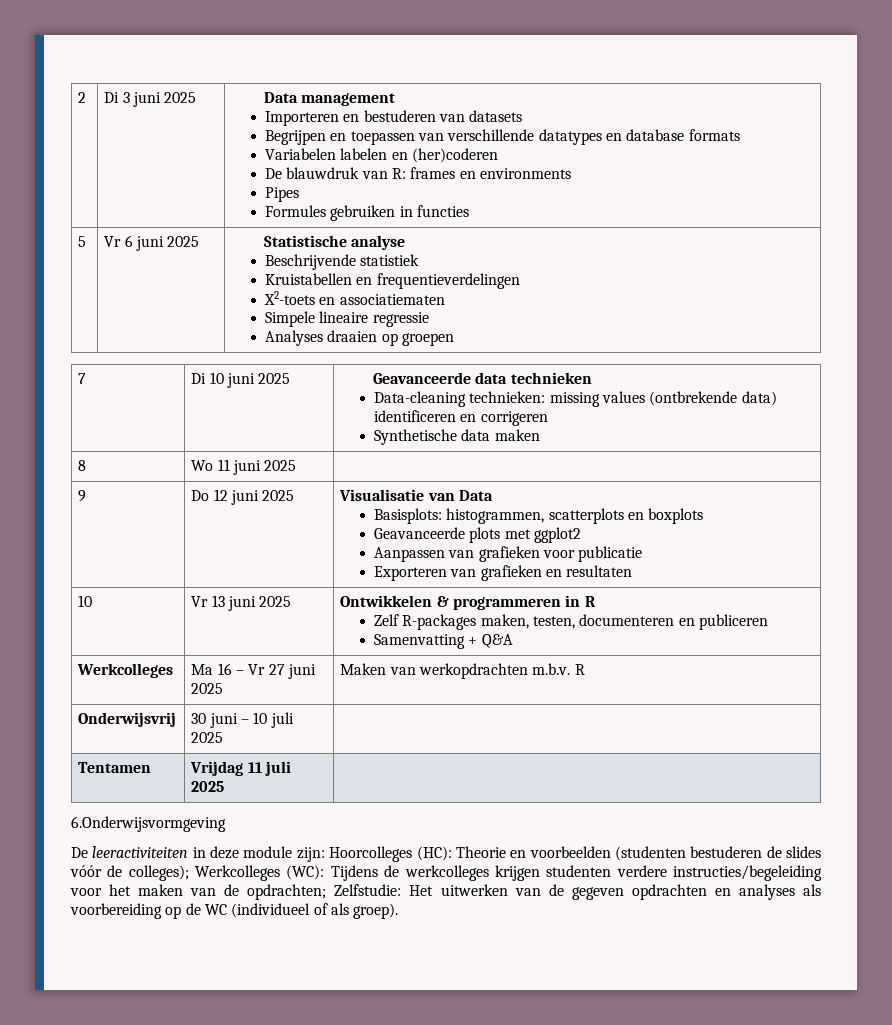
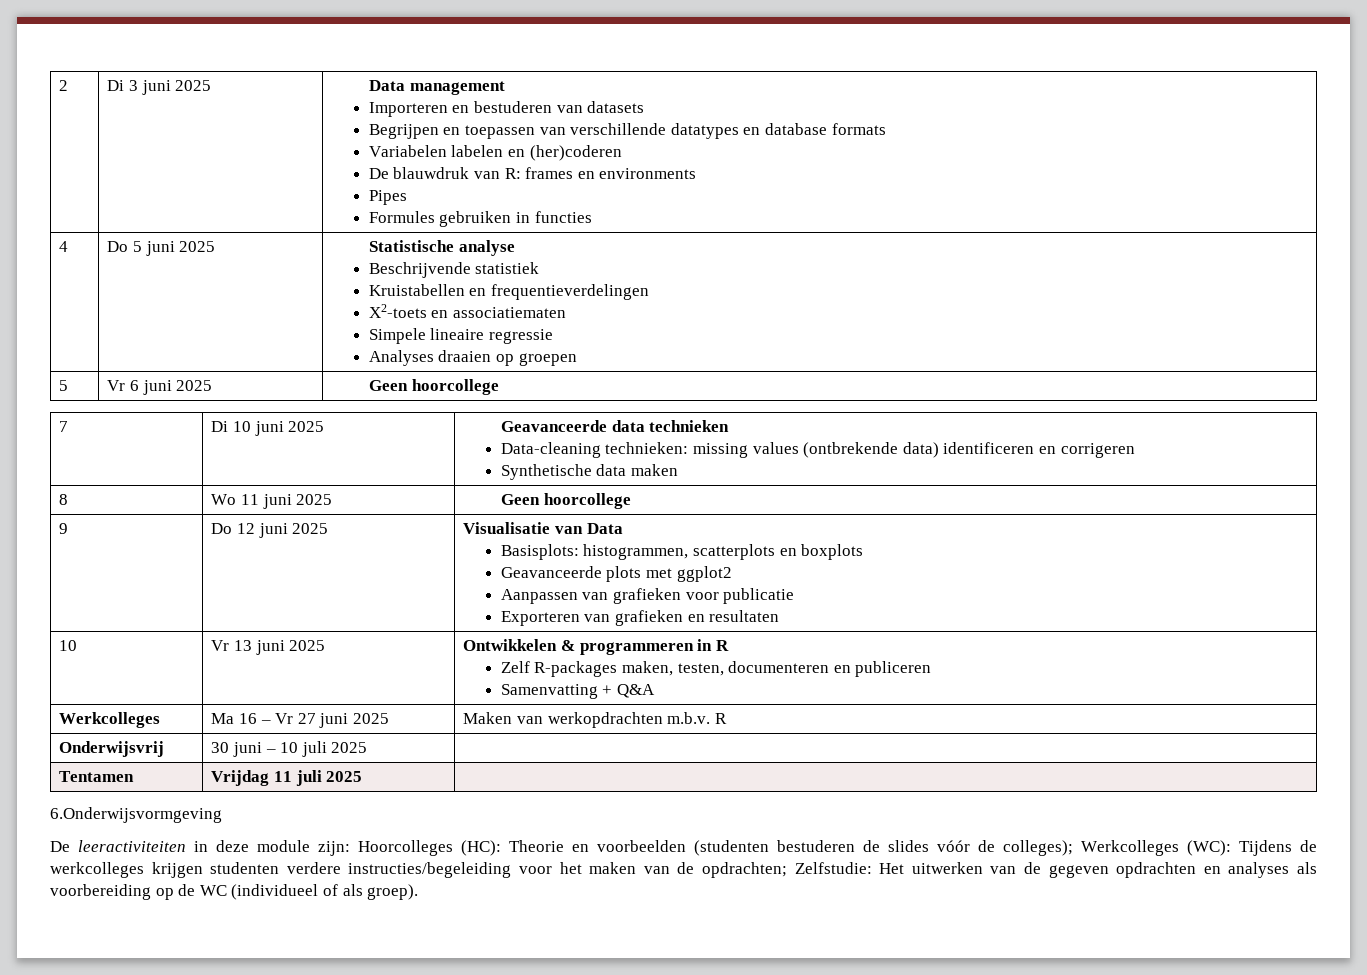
- 5 | Vr 6 juni 2025 | Statistische analyse
+ 4 | Do 5 juni 2025 | Statistische analyse
+ 5 | Vr 6 juni 2025 | Geen hoorcollege
- 8 | Wo 11 juni 2025 |
+ 8 | Wo 11 juni 2025 | Geen hoorcollege

